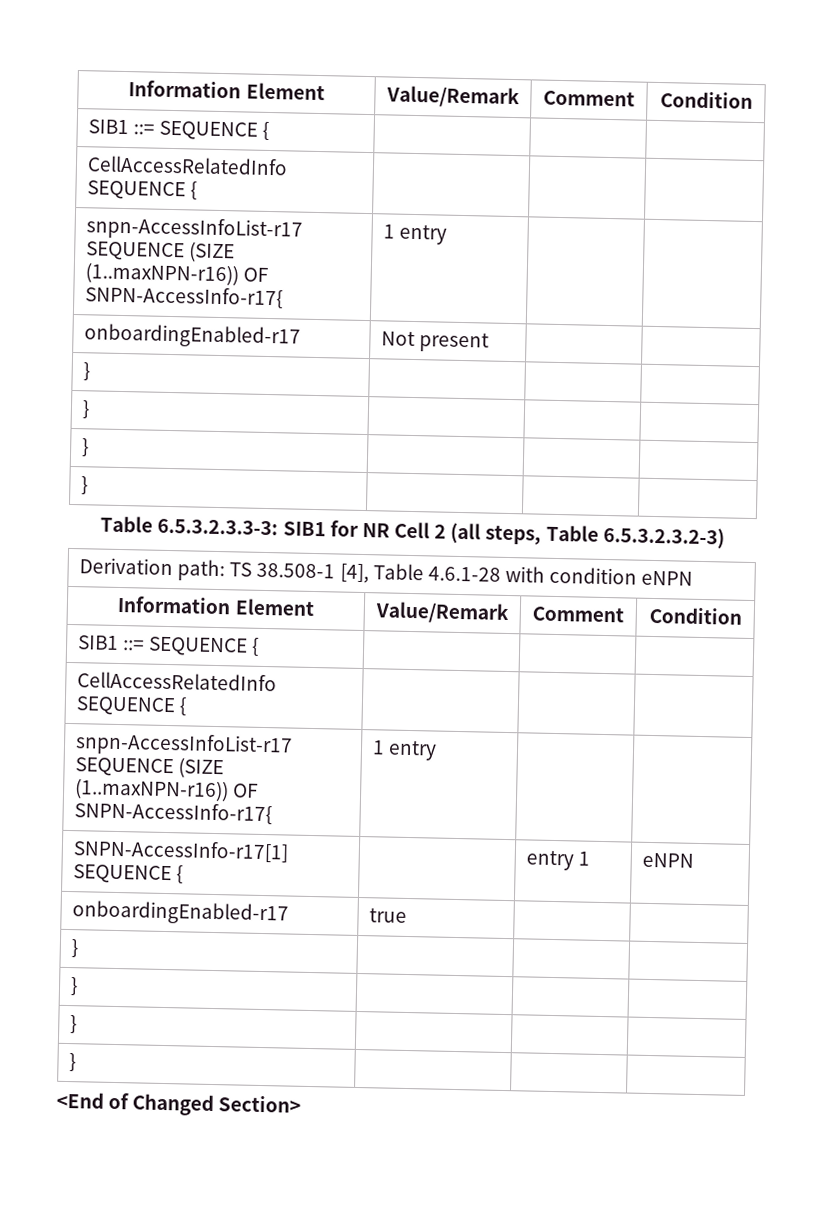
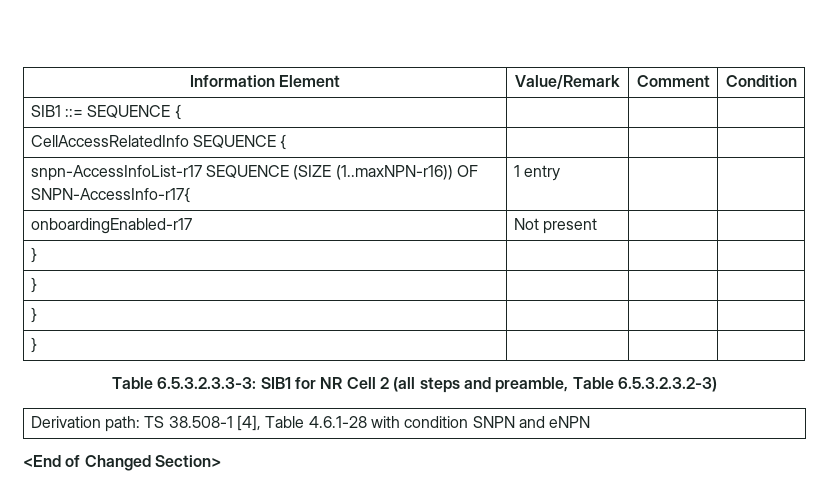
- Table 6.5.3.2.3.3-3: SIB1 for NR Cell 2 (all steps, Table 6.5.3.2.3.2-3)
+ Table 6.5.3.2.3.3-3: SIB1 for NR Cell 2 (all steps and preamble, Table 6.5.3.2.3.2-3)
- Derivation path: TS 38.508-1 [4], Table 4.6.1-28 with condition eNPN
- Information Element | Value/Remark | Comment | Condition
- SIB1 ::= SEQUENCE { | | |
- CellAccessRelatedInfo SEQUENCE { | | |
- snpn-AccessInfoList-r17 SEQUENCE (SIZE (1..maxNPN-r16)) OF SNPN-AccessInfo-r17{ | 1 entry | |
- SNPN-AccessInfo-r17[1] SEQUENCE { | | entry 1 | eNPN
- onboardingEnabled-r17 | true | |
- } | | |
- } | | |
- } | | |
- } | | |
+ Derivation path: TS 38.508-1 [4], Table 4.6.1-28 with condition SNPN and eNPN

